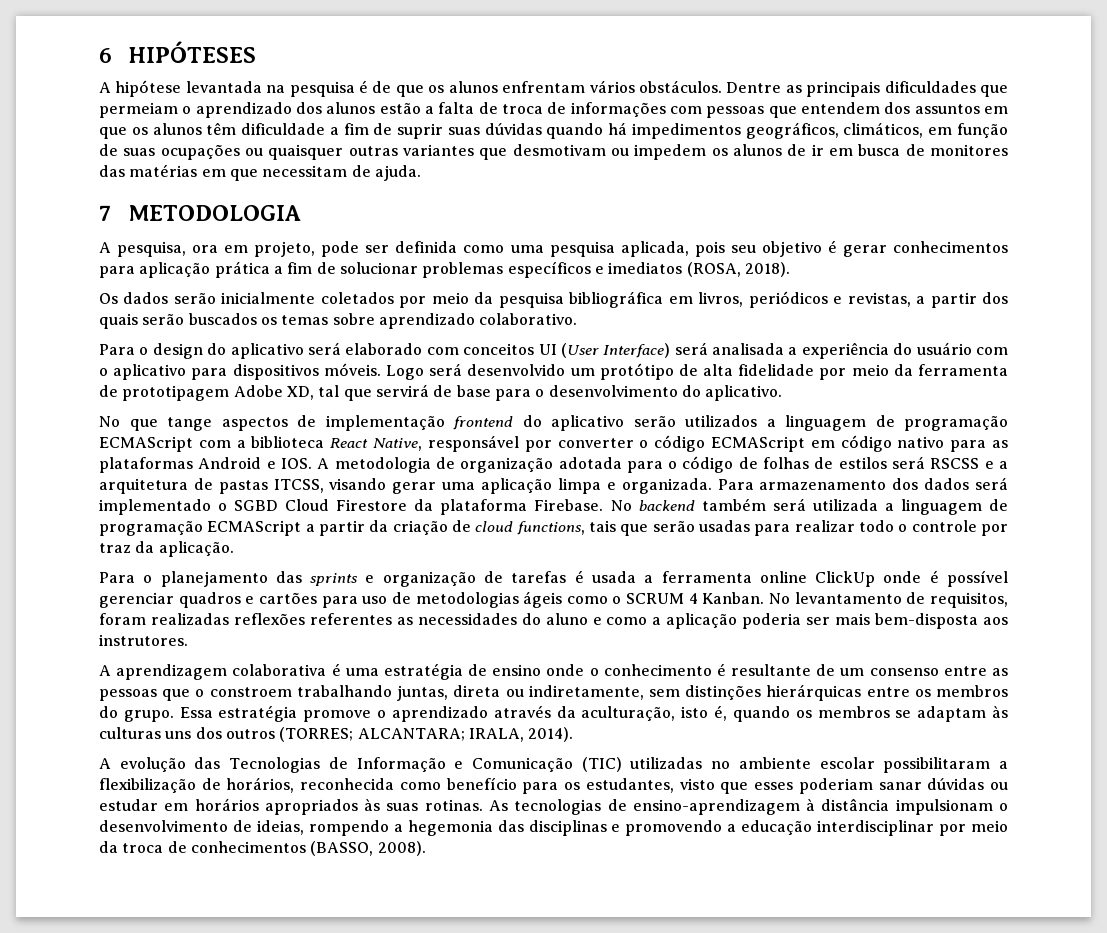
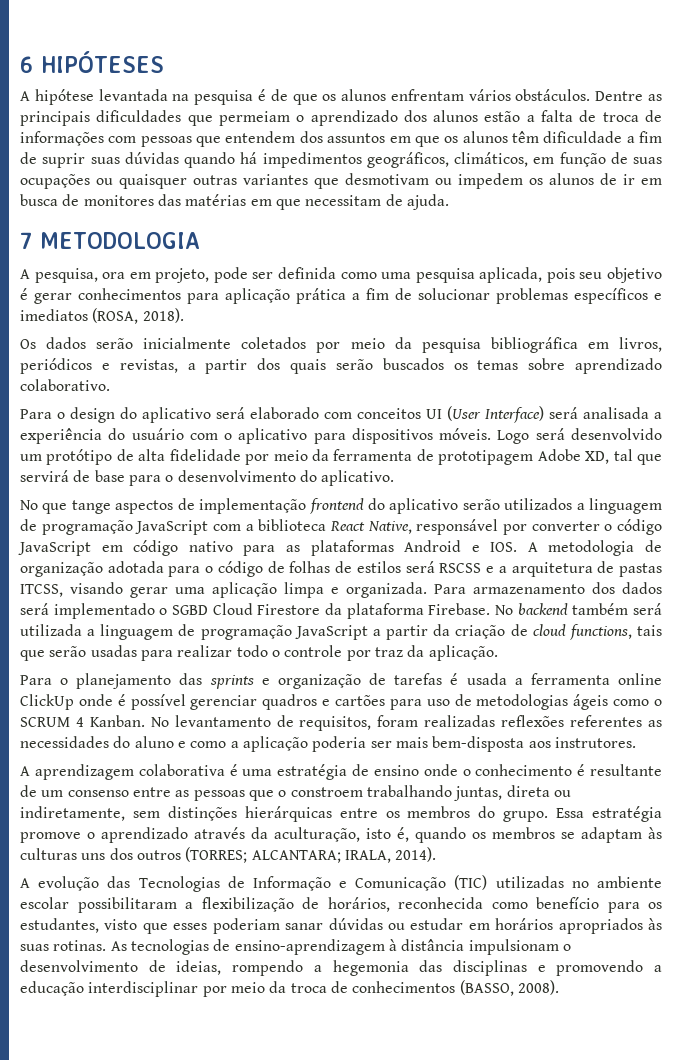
- No que tange aspectos de implementação frontend do aplicativo serão utilizados a linguagem de programação ECMAScript com a biblioteca React Native, responsável por converter o código ECMAScript em código nativo para as plataformas Android e IOS. A metodologia de organização adotada para o código de folhas de estilos será RSCSS e a arquitetura de pastas ITCSS, visando gerar uma aplicação limpa e organizada.
+ No que tange aspectos de implementação frontend do aplicativo serão utilizados a linguagem de programação JavaScript com a biblioteca React Native, responsável por converter o código JavaScript em código nativo para as plataformas Android e IOS. A metodologia de organização adotada para o código de folhas de estilos será RSCSS e a arquitetura de pastas ITCSS, visando gerar uma aplicação limpa e organizada.
- No backend também será utilizada a linguagem de programação ECMAScript a partir da criação de cloud functions, tais que serão usadas para realizar todo o controle por traz da aplicação.
+ No backend também será utilizada a linguagem de programação JavaScript a partir da criação de cloud functions, tais que serão usadas para realizar todo o controle por traz da aplicação.

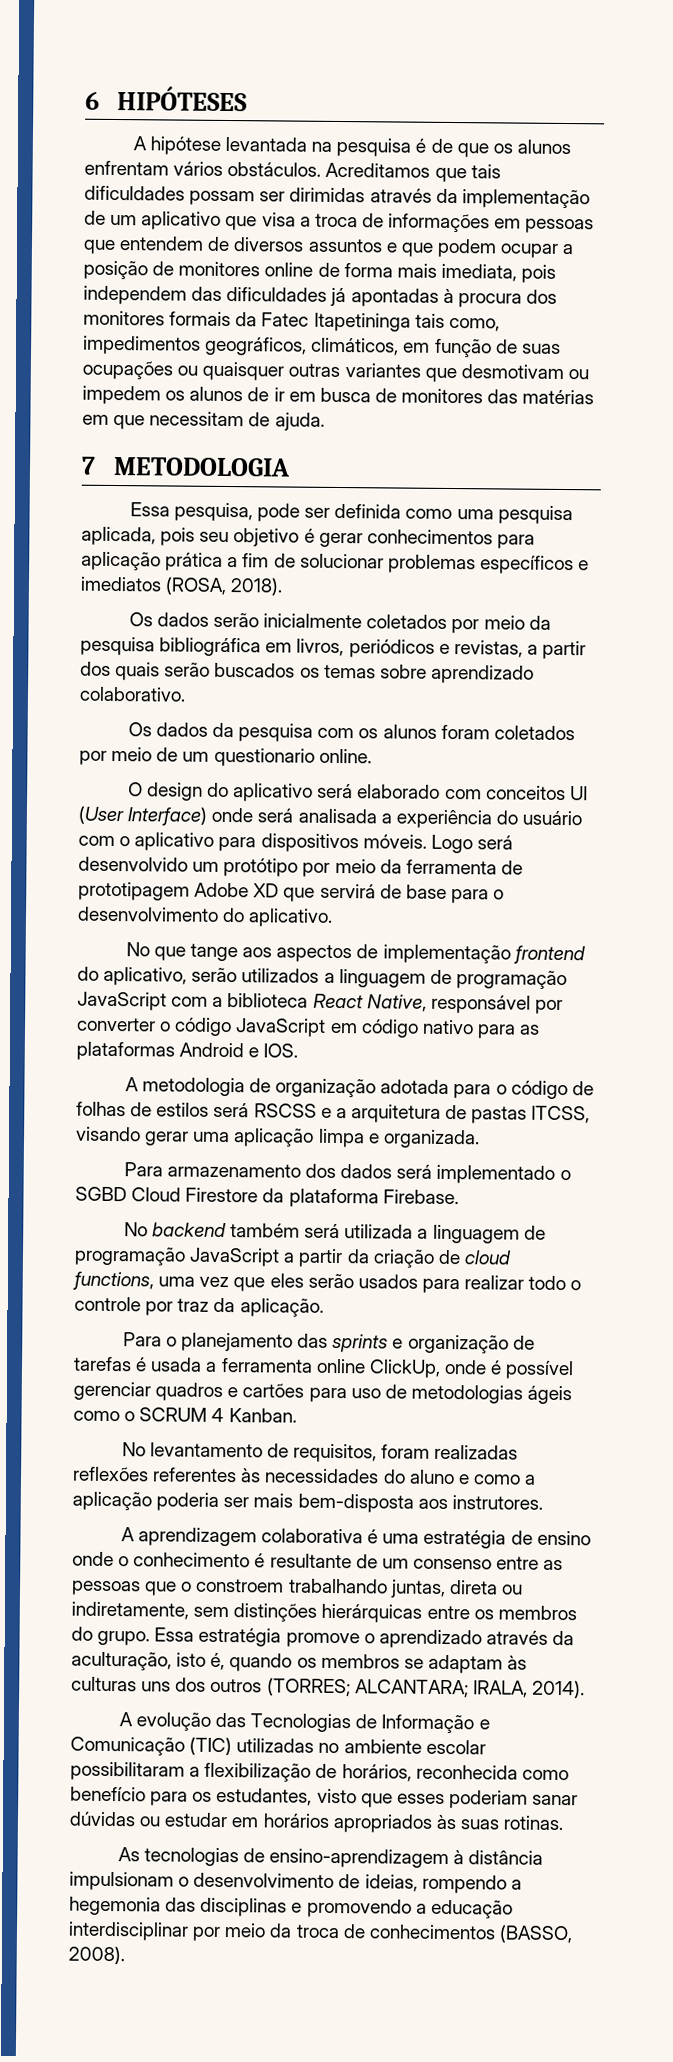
- Dentre as principais dificuldades que permeiam o aprendizado dos alunos estão a falta de troca de informações com pessoas que entendem dos assuntos em que os alunos têm dificuldade a fim de suprir suas dúvidas quando há impedimentos geográficos, climáticos, em função de suas ocupações ou quaisquer outras variantes que desmotivam ou impedem os alunos de ir em busca de monitores das matérias em que necessitam de ajuda.
+ Acreditamos que tais dificuldades possam ser dirimidas através da implementação de um aplicativo que visa a troca de informações em pessoas que entendem de diversos assuntos e que podem ocupar a posição de monitores online de forma mais imediata, pois independem das dificuldades já apontadas à procura dos monitores formais da Fatec Itapetininga tais como, impedimentos geográficos, climáticos, em função de suas ocupações ou quaisquer outras variantes que desmotivam ou impedem os alunos de ir em busca de monitores das matérias em que necessitam de ajuda.
- A pesquisa, ora em projeto, pode ser definida como uma pesquisa aplicada, pois seu objetivo é gerar conhecimentos para aplicação prática a fim de solucionar problemas específicos e imediatos (ROSA, 2018).
+ Essa pesquisa, pode ser definida como uma pesquisa aplicada, pois seu objetivo é gerar conhecimentos para aplicação prática a fim de solucionar problemas específicos e imediatos (ROSA, 2018).
- Para o design do aplicativo será elaborado com conceitos UI (User Interface) será analisada a experiência do usuário com o aplicativo para dispositivos móveis.
+ Os dados da pesquisa com os alunos foram coletados por meio de um questionario online.
+ O design do aplicativo será elaborado com conceitos UI (User Interface) onde será analisada a experiência do usuário com o aplicativo para dispositivos móveis.
- Logo será desenvolvido um protótipo de alta fidelidade por meio da ferramenta de prototipagem Adobe XD, tal que servirá de base para o desenvolvimento do aplicativo.
+ Logo será desenvolvido um protótipo por meio da ferramenta de prototipagem Adobe XD que servirá de base para o desenvolvimento do aplicativo.
- No que tange aspectos de implementação frontend do aplicativo serão utilizados a linguagem de programação JavaScript com a biblioteca React Native, responsável por converter o código JavaScript em código nativo para as plataformas Android e IOS. A metodologia de organização adotada para o código de folhas de estilos será RSCSS e a arquitetura de pastas ITCSS, visando gerar uma aplicação limpa e organizada. Para armazenamento dos dados será implementado o SGBD Cloud Firestore da plataforma Firebase. No backend também será utilizada a linguagem de programação JavaScript a partir da criação de cloud functions, tais que serão usadas para realizar todo o controle por traz da aplicação.
+ No que tange aos aspectos de implementação frontend do aplicativo, serão utilizados a linguagem de programação JavaScript com a biblioteca React Native, responsável por converter o código JavaScript em código nativo para as plataformas Android e IOS.
+ A metodologia de organização adotada para o código de folhas de estilos será RSCSS e a arquitetura de pastas ITCSS, visando gerar uma aplicação limpa e organizada.
+ Para armazenamento dos dados será implementado o SGBD Cloud Firestore da plataforma Firebase.
+ No backend também será utilizada a linguagem de programação JavaScript a partir da criação de cloud functions, uma vez que eles serão usados para realizar todo o controle por traz da aplicação.
- Para o planejamento das sprints e organização de tarefas é usada a ferramenta online ClickUp onde é possível gerenciar quadros e cartões para uso de metodologias ágeis como o SCRUM 4 Kanban. No levantamento de requisitos, foram realizadas reflexões referentes as necessidades do aluno e como a aplicação poderia ser mais bem-disposta aos instrutores.
+ Para o planejamento das sprints e organização de tarefas é usada a ferramenta online ClickUp, onde é possível gerenciar quadros e cartões para uso de metodologias ágeis como o SCRUM 4 Kanban.
+ No levantamento de requisitos, foram realizadas reflexões referentes às necessidades do aluno e como a aplicação poderia ser mais bem-disposta aos instrutores.
- A evolução das Tecnologias de Informação e Comunicação (TIC) utilizadas no ambiente escolar possibilitaram a flexibilização de horários, reconhecida como benefício para os estudantes, visto que esses poderiam sanar dúvidas ou estudar em horários apropriados às suas rotinas. As tecnologias de ensino-aprendizagem à distância impulsionam o desenvolvimento de ideias, rompendo a hegemonia das disciplinas e promovendo a educação interdisciplinar por meio da troca de conhecimentos (BASSO, 2008).
+ A evolução das Tecnologias de Informação e Comunicação (TIC) utilizadas no ambiente escolar possibilitaram a flexibilização de horários, reconhecida como benefício para os estudantes, visto que esses poderiam sanar dúvidas ou estudar em horários apropriados às suas rotinas.
+ As tecnologias de ensino-aprendizagem à distância impulsionam o desenvolvimento de ideias, rompendo a hegemonia das disciplinas e promovendo a educação interdisciplinar por meio da troca de conhecimentos (BASSO, 2008).

